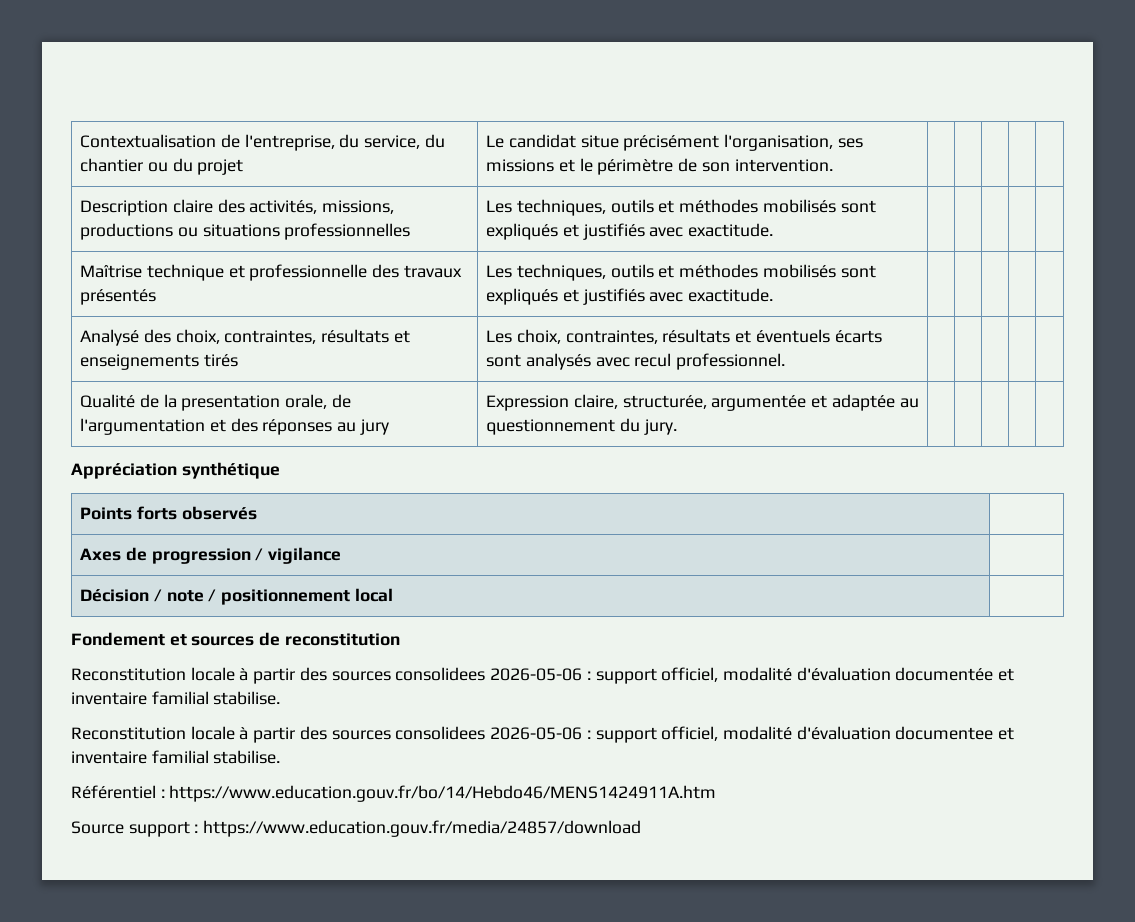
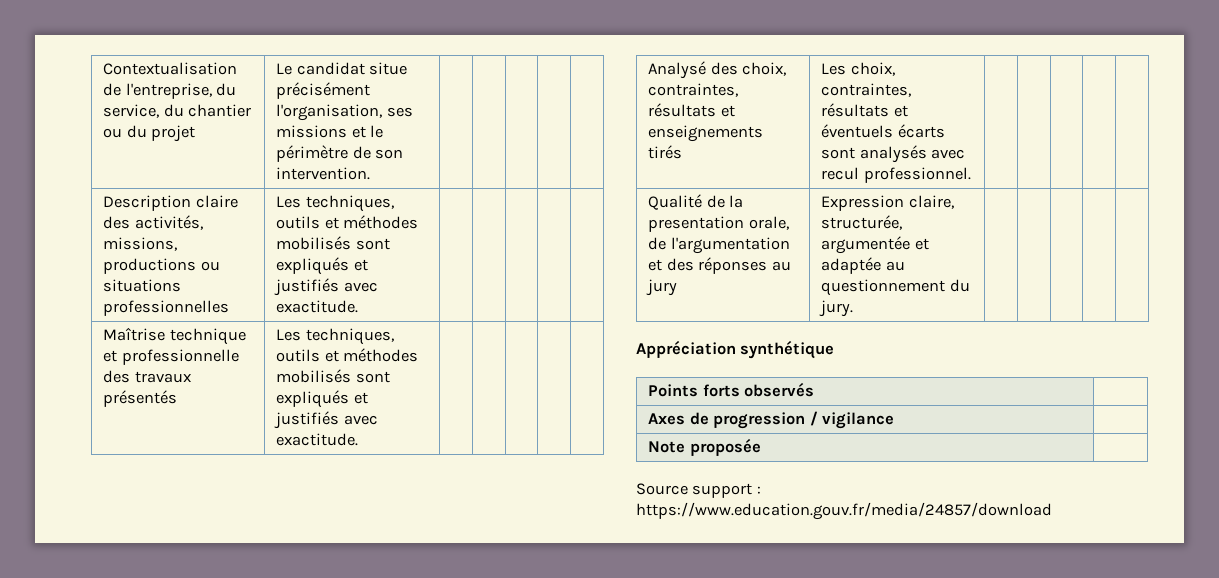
- Décision / note / positionnement local |
- Fondement et sources de reconstitution
- Reconstitution locale à partir des sources consolidees 2026-05-06 : support officiel, modalité d'évaluation documentée et inventaire familial stabilise.
- Reconstitution locale à partir des sources consolidees 2026-05-06 : support officiel, modalité d'évaluation documentee et inventaire familial stabilise.
- Référentiel : https://www.education.gouv.fr/bo/14/Hebdo46/MENS1424911A.htm
+ Note proposée |

